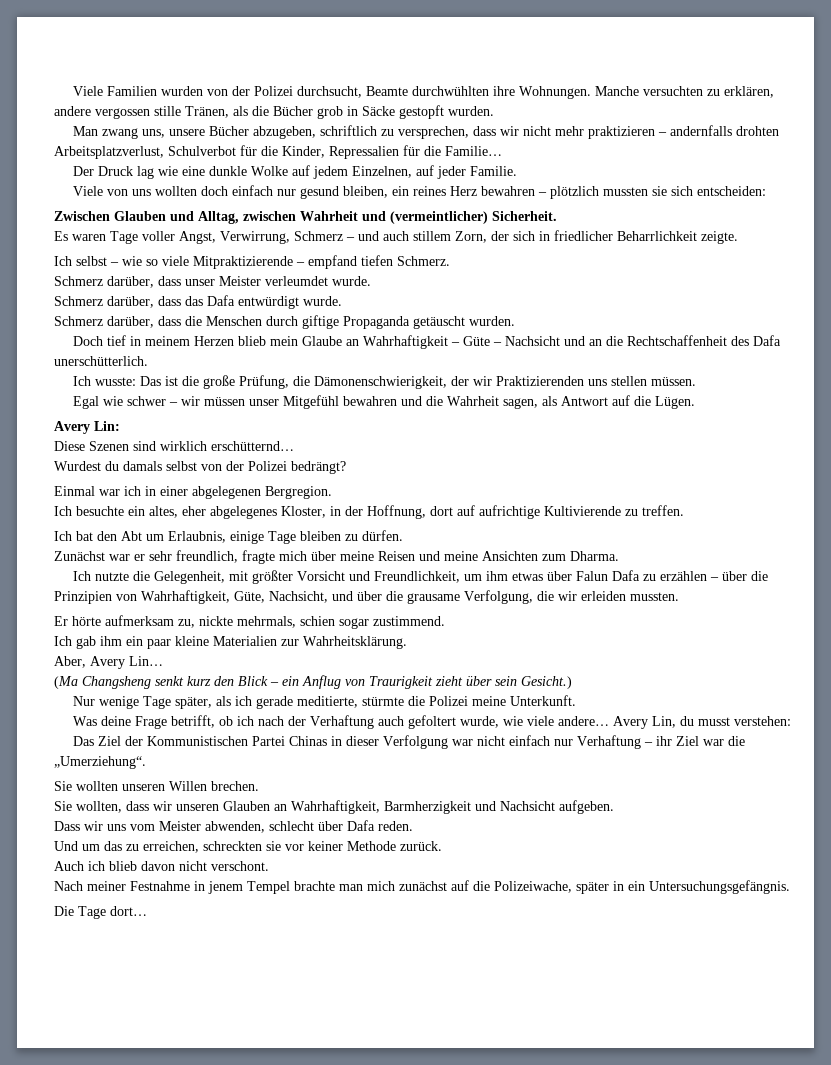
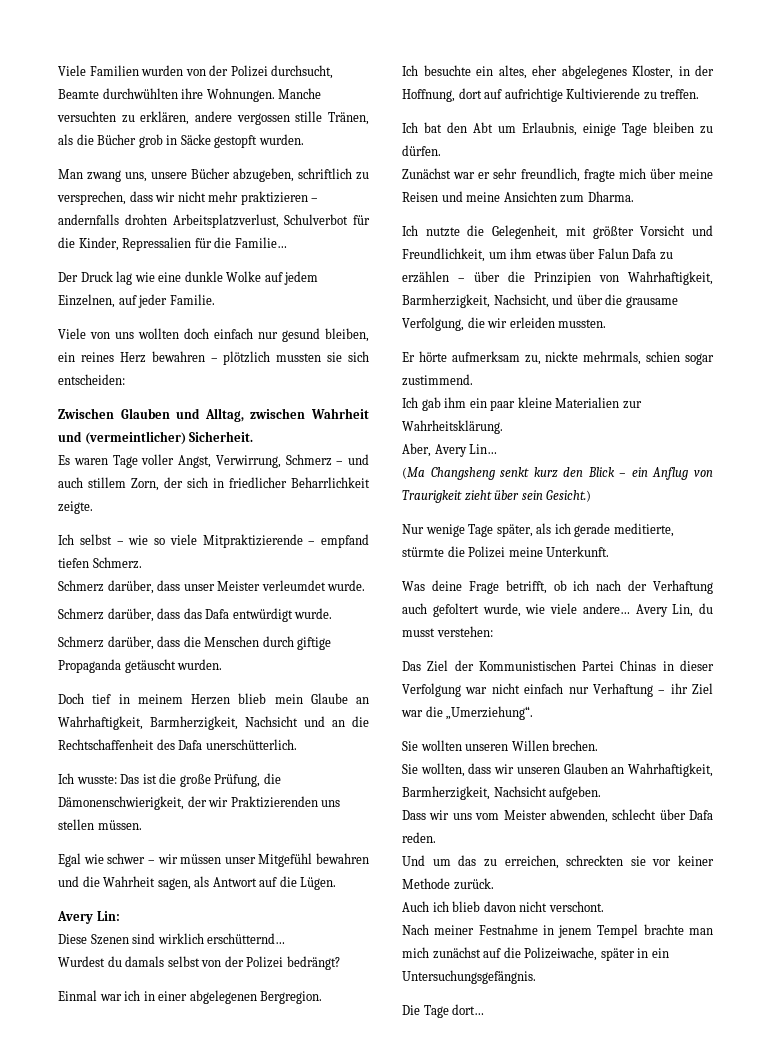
- Doch tief in meinem Herzen blieb mein Glaube an Wahrhaftigkeit – Güte – Nachsicht und an die Rechtschaffenheit des Dafa unerschütterlich.
+ Doch tief in meinem Herzen blieb mein Glaube an Wahrhaftigkeit, Barmherzigkeit, Nachsicht und an die Rechtschaffenheit des Dafa unerschütterlich.
- Ich nutzte die Gelegenheit, mit größter Vorsicht und Freundlichkeit, um ihm etwas über Falun Dafa zu erzählen – über die Prinzipien von Wahrhaftigkeit, Güte, Nachsicht, und über die grausame Verfolgung, die wir erleiden mussten.
+ Ich nutzte die Gelegenheit, mit größter Vorsicht und Freundlichkeit, um ihm etwas über Falun Dafa zu erzählen – über die Prinzipien von Wahrhaftigkeit, Barmherzigkeit, Nachsicht, und über die grausame Verfolgung, die wir erleiden mussten.
- Sie wollten, dass wir unseren Glauben an Wahrhaftigkeit, Barmherzigkeit und Nachsicht aufgeben.
+ Sie wollten, dass wir unseren Glauben an Wahrhaftigkeit, Barmherzigkeit, Nachsicht aufgeben.

